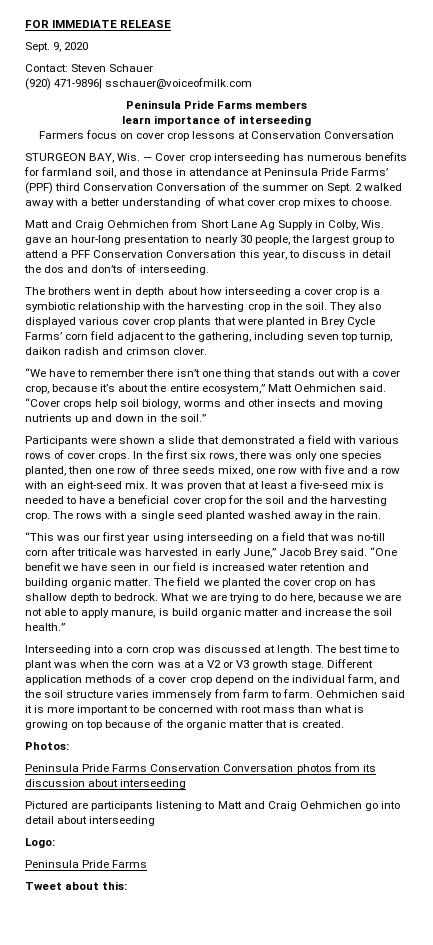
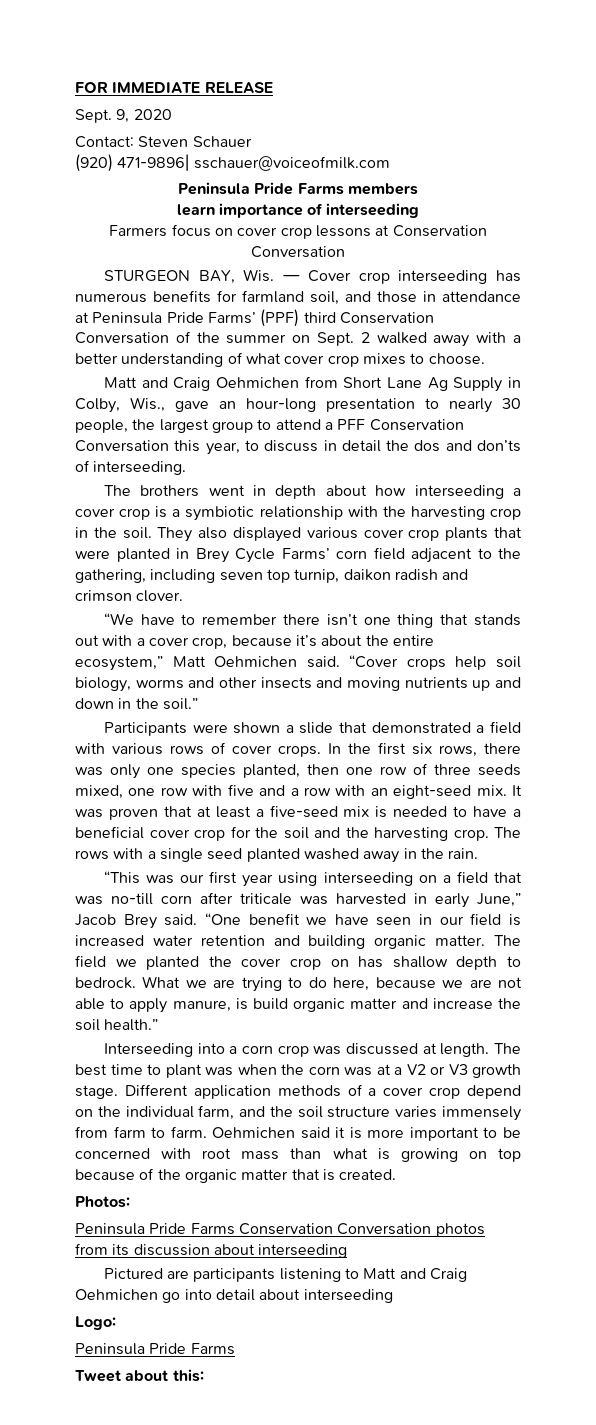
- Matt and Craig Oehmichen from Short Lane Ag Supply in Colby, Wis. gave an hour-long presentation to nearly 30 people, the largest group to attend a PFF Conservation Conversation this year, to discuss in detail the dos and don’ts of interseeding.
+ Matt and Craig Oehmichen from Short Lane Ag Supply in Colby, Wis., gave an hour-long presentation to nearly 30 people, the largest group to attend a PFF Conservation Conversation this year, to discuss in detail the dos and don’ts of interseeding.

